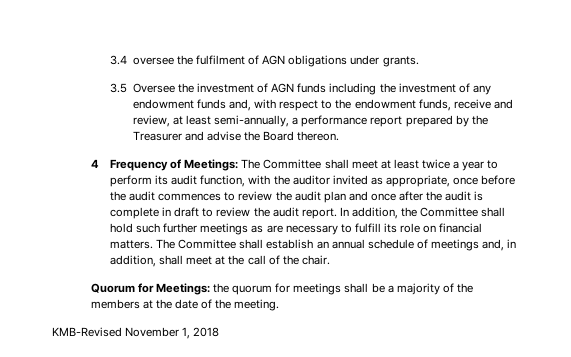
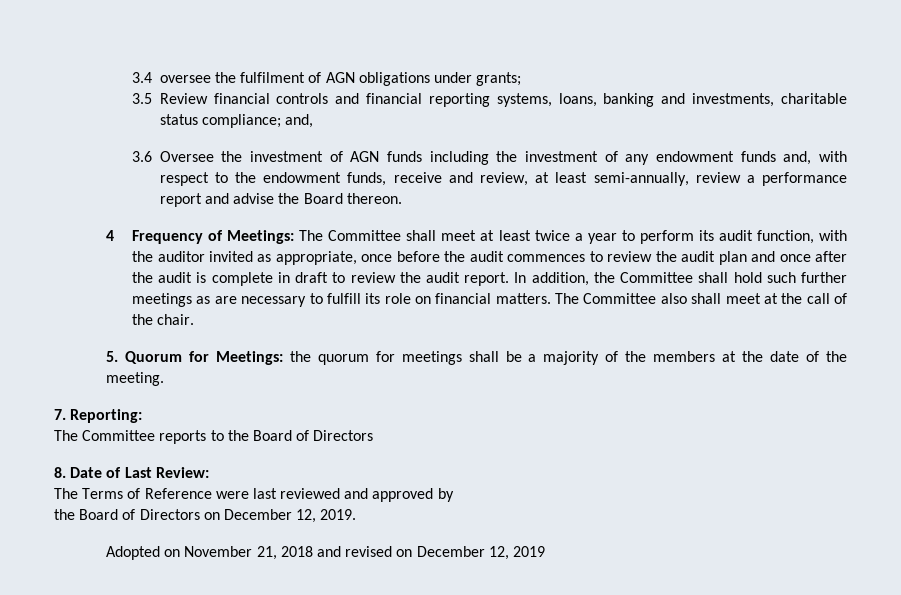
- 3.4 oversee the fulfilment of AGN obligations under grants.
- 3.5 Oversee the investment of AGN funds including the investment of any endowment funds and, with respect to the endowment funds, receive and review, at least semi-annually, a performance report prepared by the Treasurer and advise the Board thereon.
+ 3.4 oversee the fulfilment of AGN obligations under grants;
+ 3.5 Review financial controls and financial reporting systems, loans, banking and investments, charitable status compliance; and,
+ 3.6 Oversee the investment of AGN funds including the investment of any endowment funds and, with respect to the endowment funds, receive and review, at least semi-annually, review a performance report and advise the Board thereon.
- The Committee shall establish an annual schedule of meetings and, in addition, shall meet at the call of the chair.
+ The Committee also shall meet at the call of the chair.
- Quorum for Meetings: the quorum for meetings shall be a majority of the members at the date of the meeting.
+ 5. Quorum for Meetings: the quorum for meetings shall be a majority of the members at the date of the meeting.
- KMB-Revised November 1, 2018
+ 7. Reporting:
+ The Committee reports to the Board of Directors
+ 8. Date of Last Review:
+ The Terms of Reference were last reviewed and approved by
+ the Board of Directors on December 12, 2019.
+ Adopted on November 21, 2018 and revised on December 12, 2019

